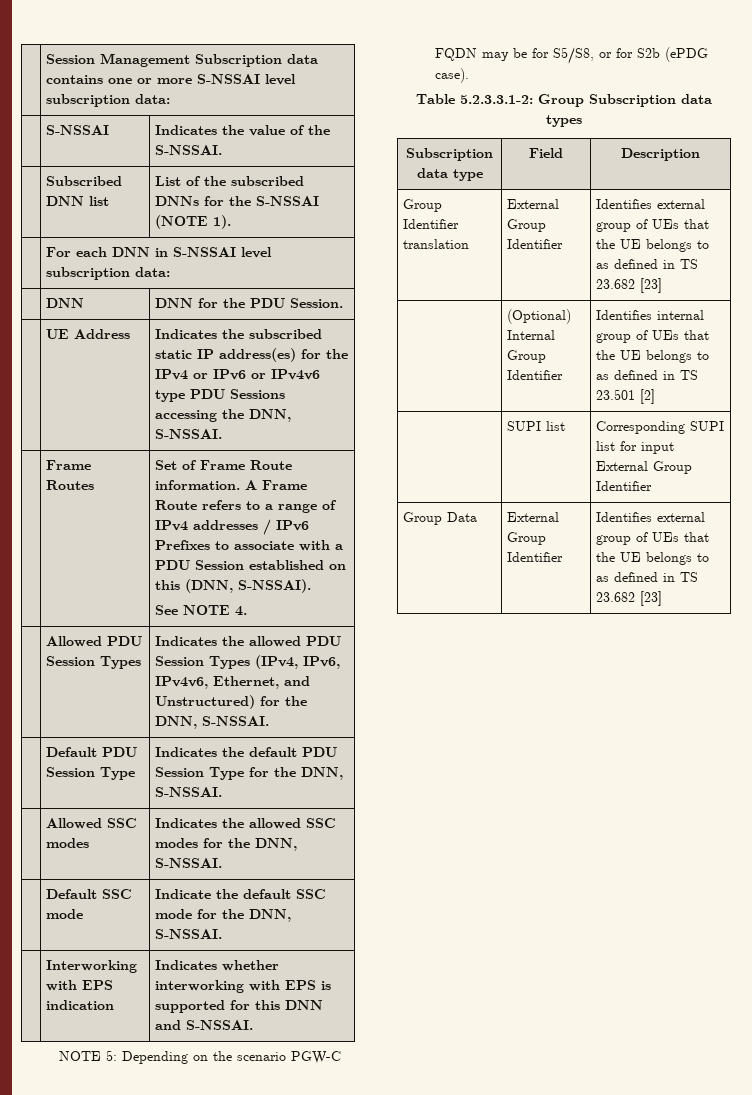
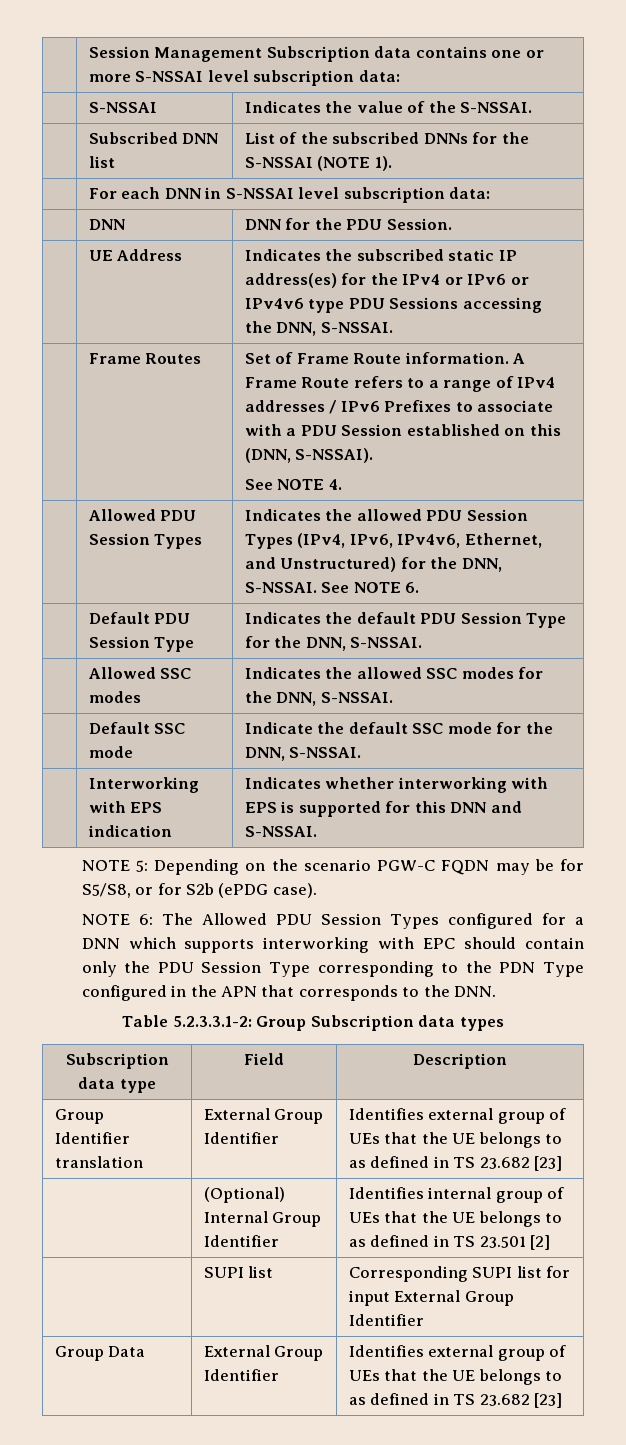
- | Allowed PDU Session Types | Indicates the allowed PDU Session Types (IPv4, IPv6, IPv4v6, Ethernet, and Unstructured) for the DNN, S-NSSAI.
+ | Allowed PDU Session Types | Indicates the allowed PDU Session Types (IPv4, IPv6, IPv4v6, Ethernet, and Unstructured) for the DNN, S-NSSAI. See NOTE 6.
+ NOTE 6: The Allowed PDU Session Types configured for a DNN which supports interworking with EPC should contain only the PDU Session Type corresponding to the PDN Type configured in the APN that corresponds to the DNN.

